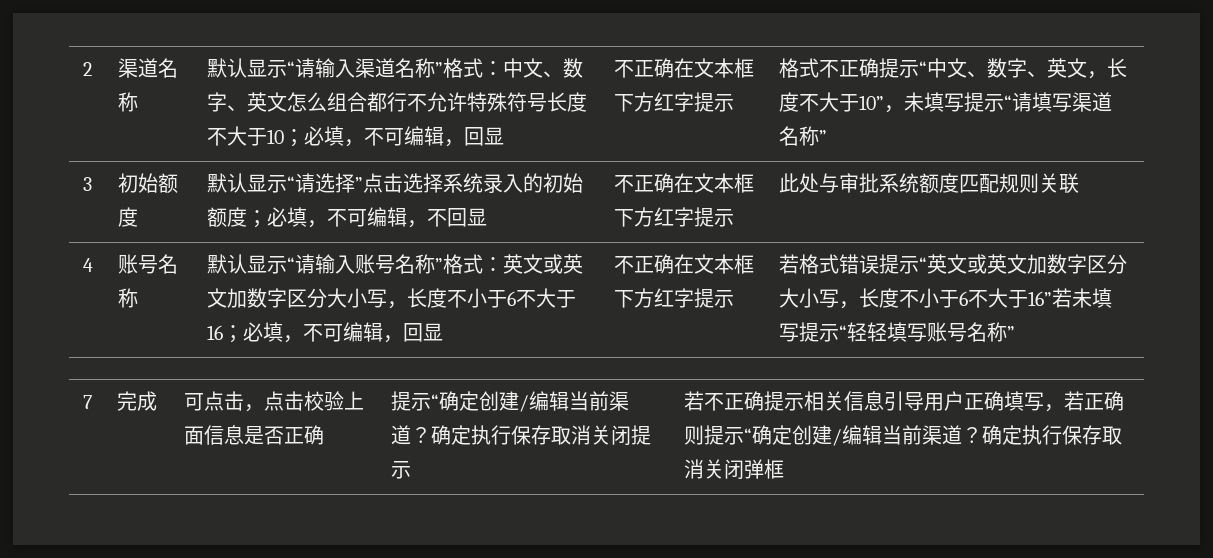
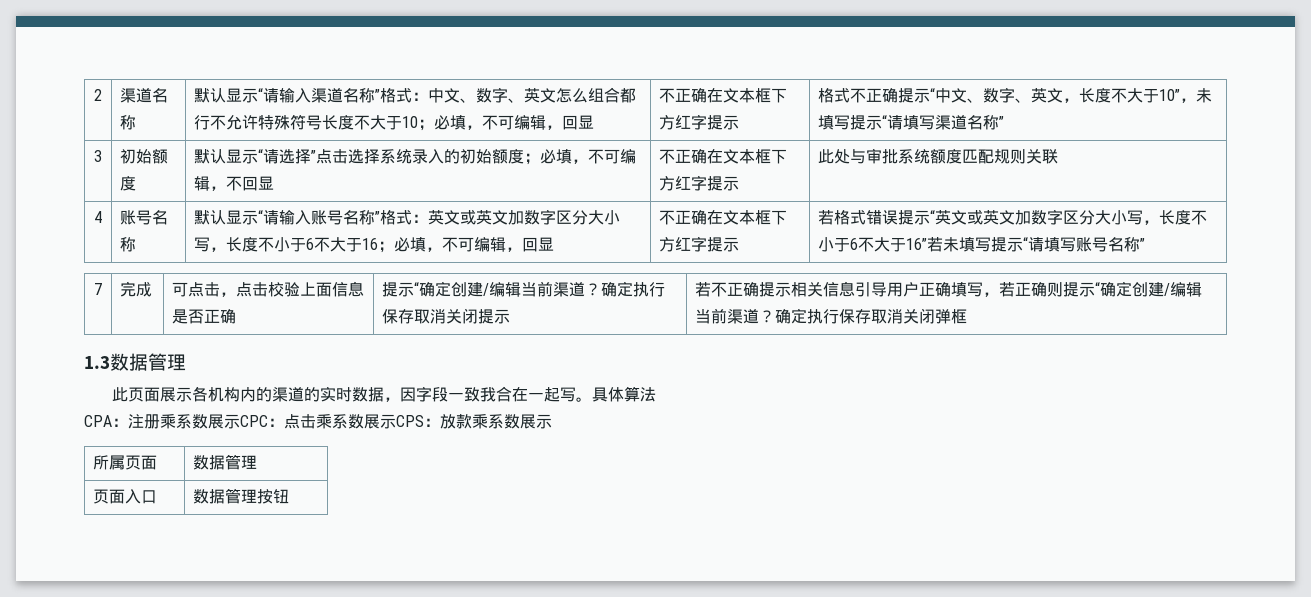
- 若格式错误提示“英文或英文加数字区分大小写，长度不小于6不大于16”若未填写提示“轻轻填写账号名称”
+ 若格式错误提示“英文或英文加数字区分大小写，长度不小于6不大于16”若未填写提示“请填写账号名称”
+ 1.3数据管理
+ 此页面展示各机构内的渠道的实时数据，因字段一致我合在一起写。具体算法
+ CPA：注册乘系数展示CPC：点击乘系数展示CPS：放款乘系数展示
+ 所属页面 | 数据管理
+ 页面入口 | 数据管理按钮

